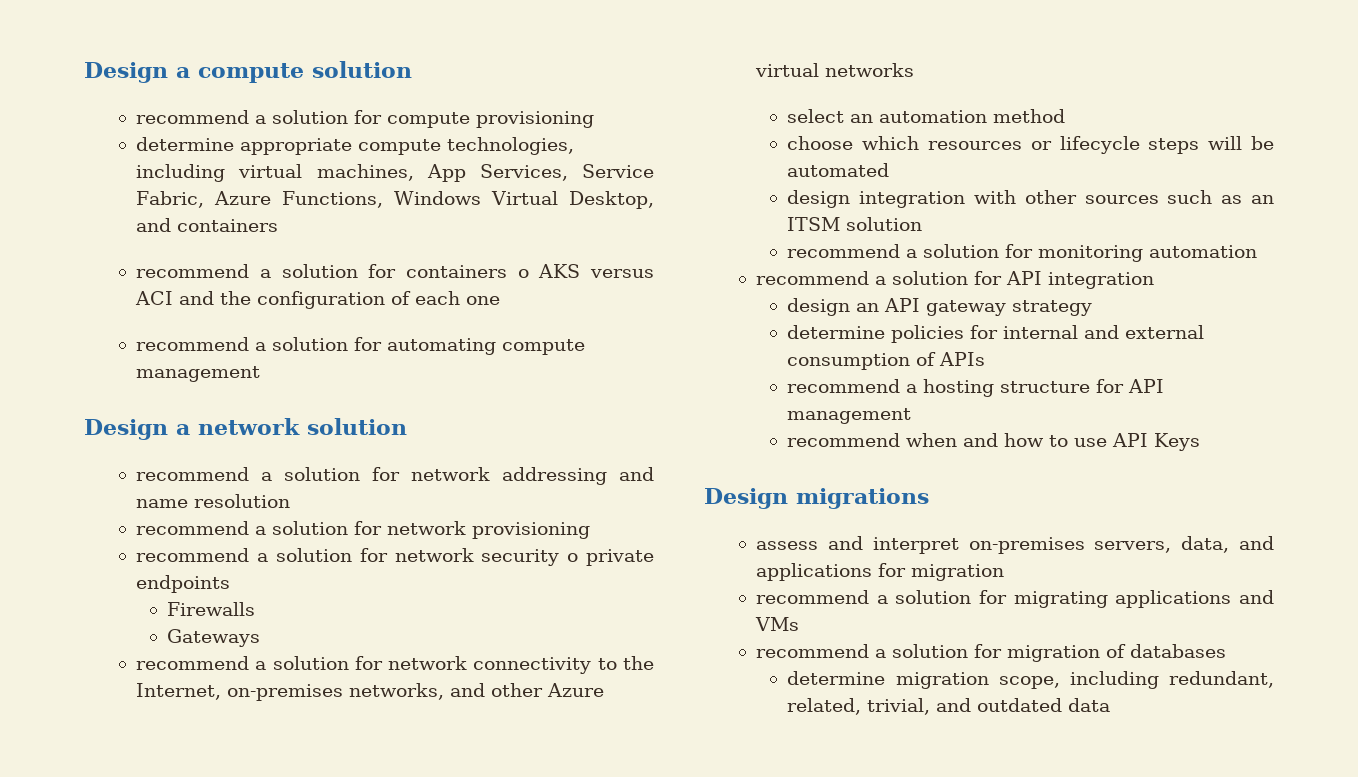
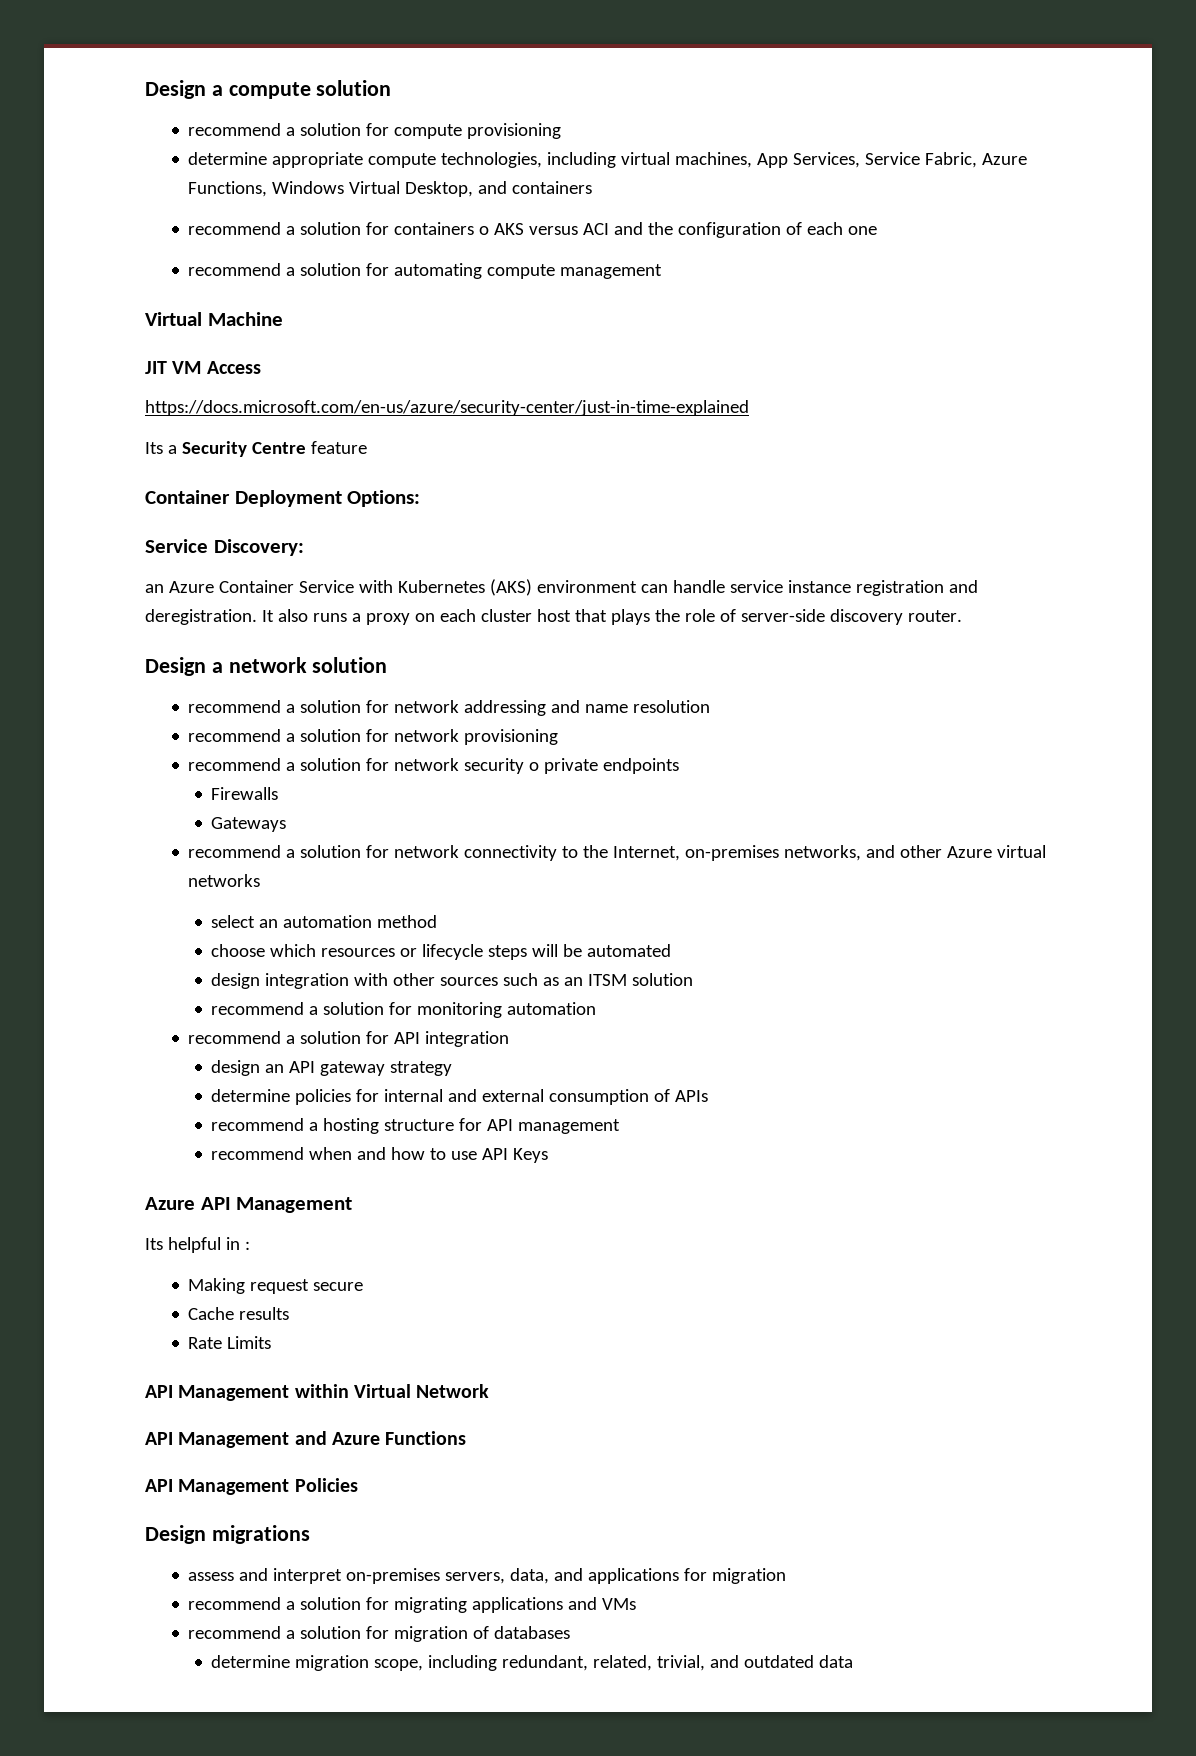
+ Virtual Machine
+ JIT VM Access
+ https://docs.microsoft.com/en-us/azure/security-center/just-in-time-explained
+ Its a Security Centre feature
+ Container Deployment Options:
+ Service Discovery:
+ an Azure Container Service with Kubernetes (AKS) environment can handle service instance registration and deregistration. It also runs a proxy on each cluster host that plays the role of server-side discovery router.
+ Azure API Management
+ Its helpful in :
+ Making request secure
+ Cache results
+ Rate Limits
+ API Management within Virtual Network
+ API Management and Azure Functions
+ API Management Policies

